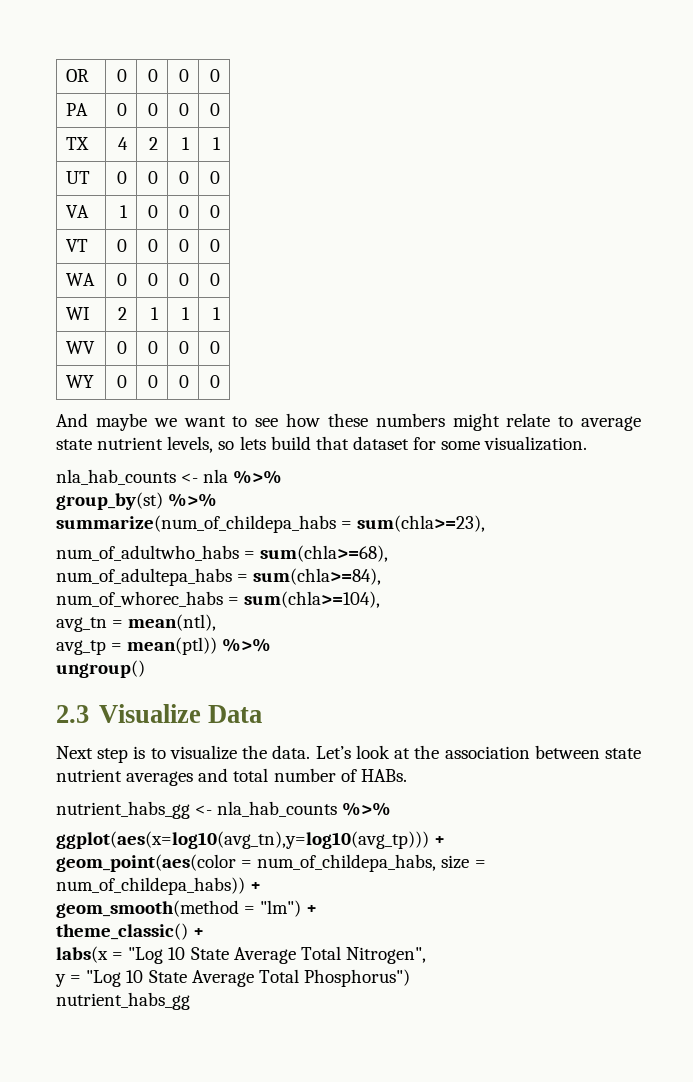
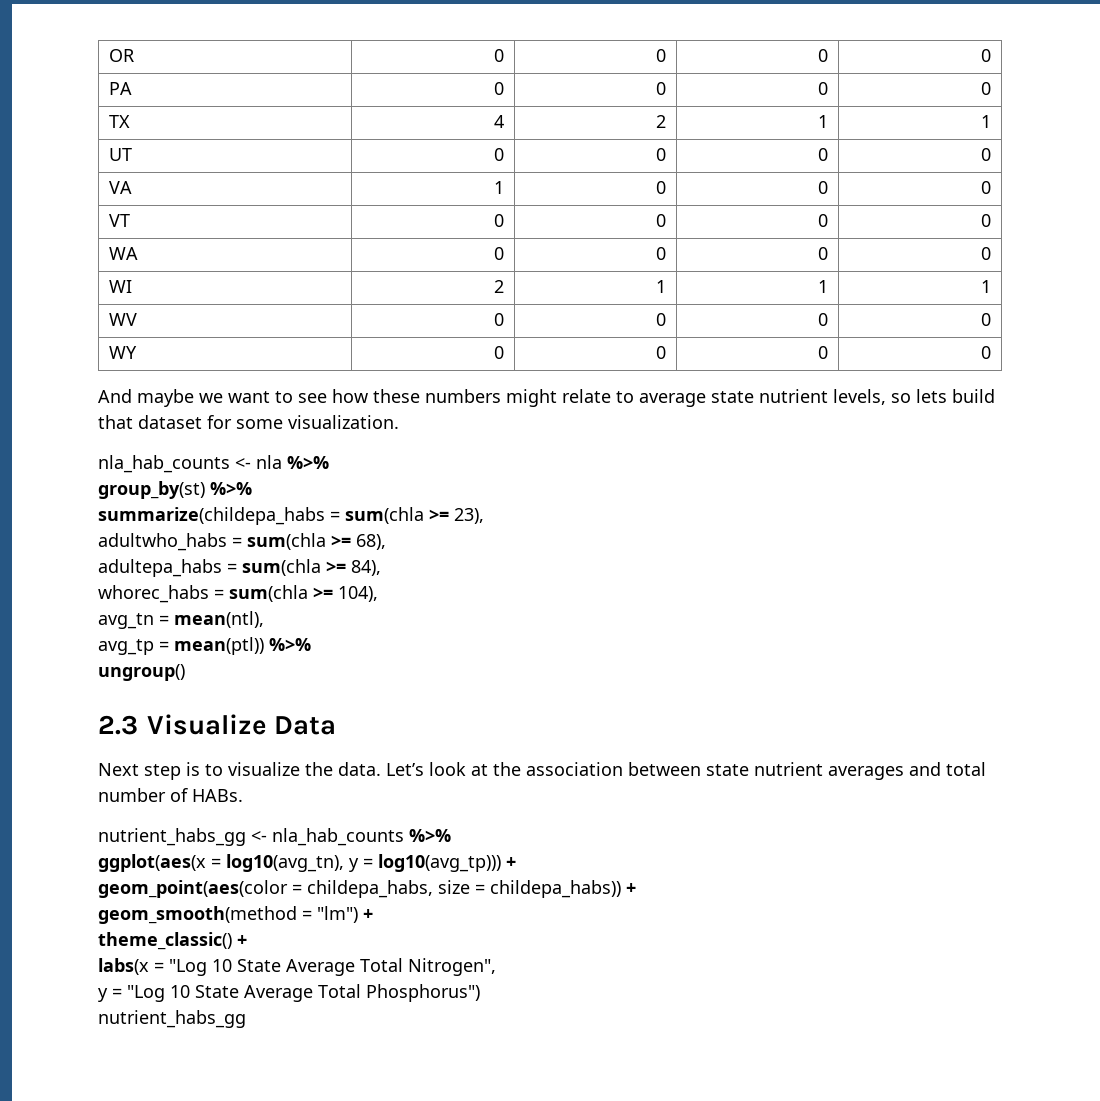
- summarize(num_of_childepa_habs = sum(chla>=23),
- num_of_adultwho_habs = sum(chla>=68),
- num_of_adultepa_habs = sum(chla>=84),
- num_of_whorec_habs = sum(chla>=104),
+ summarize(childepa_habs = sum(chla >= 23),
+ adultwho_habs = sum(chla >= 68),
+ adultepa_habs = sum(chla >= 84),
+ whorec_habs = sum(chla >= 104),
- ggplot(aes(x=log10(avg_tn),y=log10(avg_tp))) +
+ ggplot(aes(x = log10(avg_tn), y = log10(avg_tp))) +
- geom_point(aes(color = num_of_childepa_habs, size = num_of_childepa_habs)) +
+ geom_point(aes(color = childepa_habs, size = childepa_habs)) +

